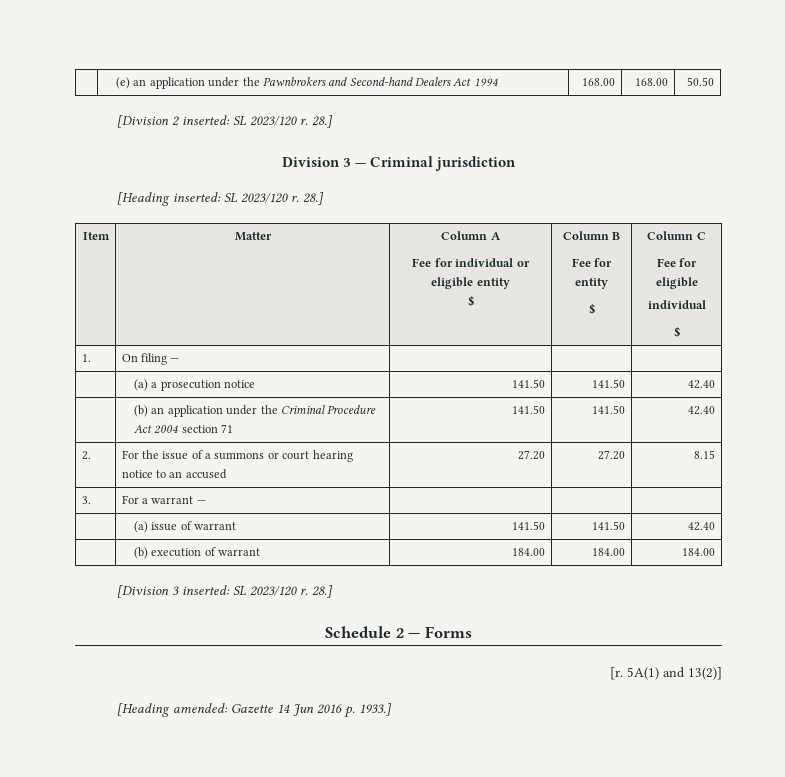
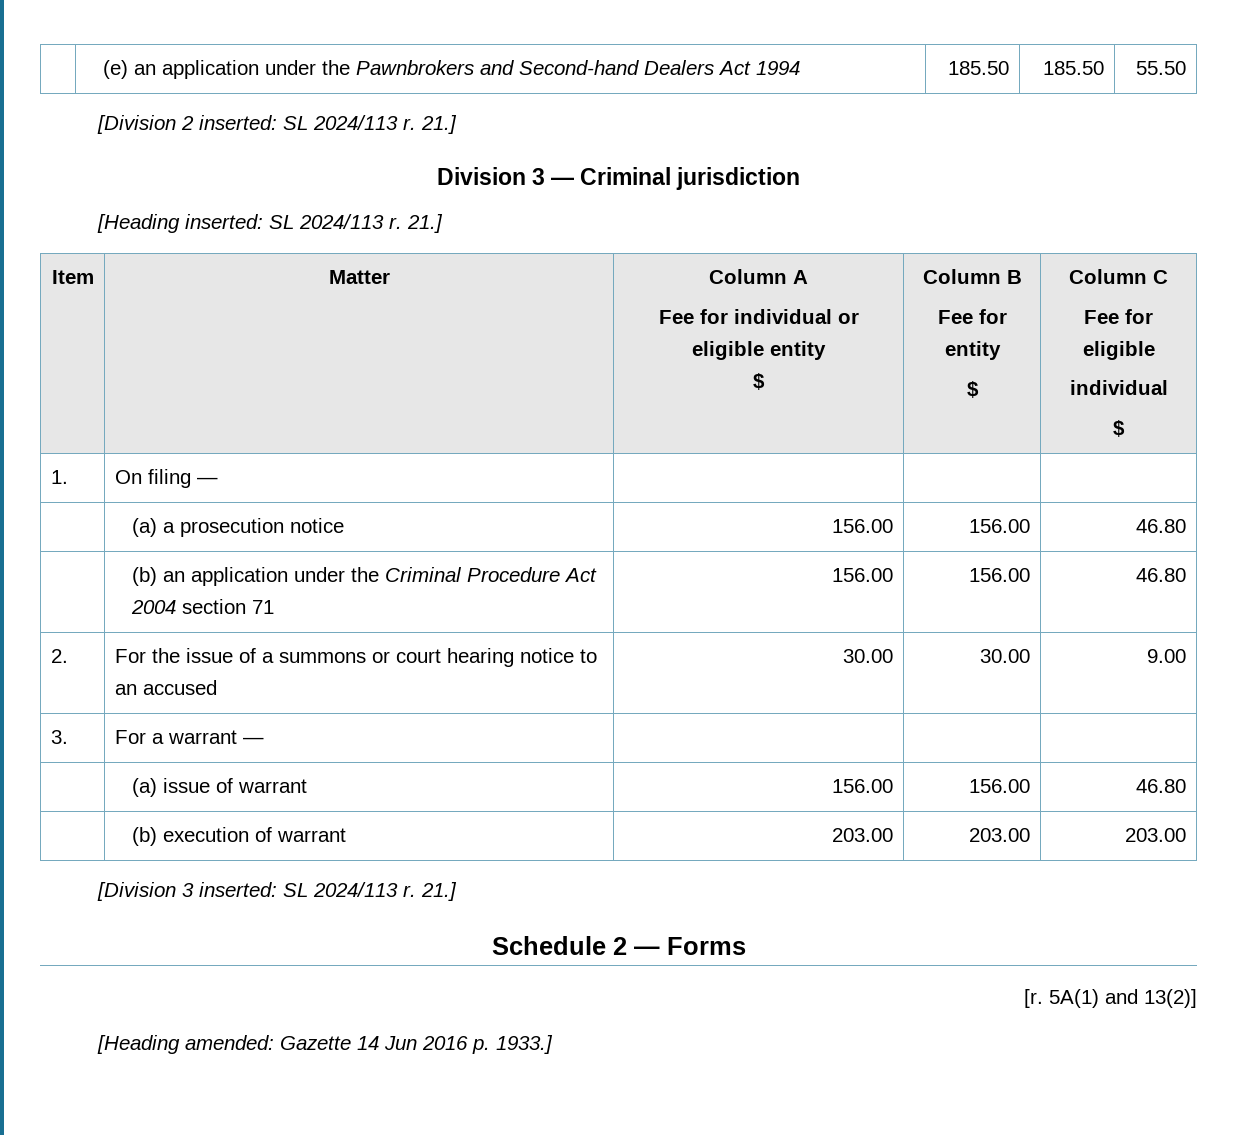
- | (e) an application under the Pawnbrokers and Second-hand Dealers Act 1994 | 168.00 | 168.00 | 50.50
+ | (e) an application under the Pawnbrokers and Second-hand Dealers Act 1994 | 185.50 | 185.50 | 55.50
- [Division 2 inserted: SL 2023/120 r. 28.]
+ [Division 2 inserted: SL 2024/113 r. 21.]
- [Heading inserted: SL 2023/120 r. 28.]
+ [Heading inserted: SL 2024/113 r. 21.]
- | (a) a prosecution notice | 141.50 | 141.50 | 42.40
+ | (a) a prosecution notice | 156.00 | 156.00 | 46.80
- | (b) an application under the Criminal Procedure Act 2004 section 71 | 141.50 | 141.50 | 42.40
+ | (b) an application under the Criminal Procedure Act 2004 section 71 | 156.00 | 156.00 | 46.80
- 2. | For the issue of a summons or court hearing notice to an accused | 27.20 | 27.20 | 8.15
+ 2. | For the issue of a summons or court hearing notice to an accused | 30.00 | 30.00 | 9.00
- | (a) issue of warrant | 141.50 | 141.50 | 42.40
+ | (a) issue of warrant | 156.00 | 156.00 | 46.80
- | (b) execution of warrant | 184.00 | 184.00 | 184.00
+ | (b) execution of warrant | 203.00 | 203.00 | 203.00
- [Division 3 inserted: SL 2023/120 r. 28.]
+ [Division 3 inserted: SL 2024/113 r. 21.]

